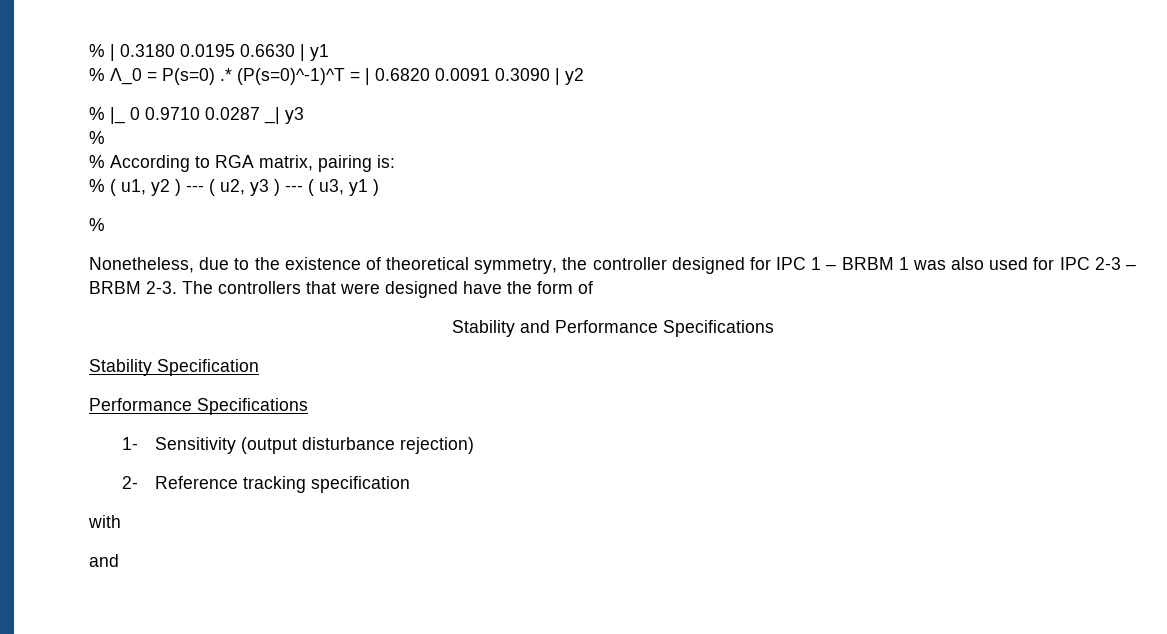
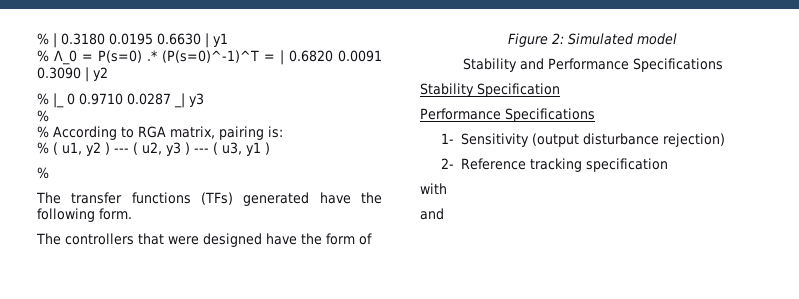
- Nonetheless, due to the existence of theoretical symmetry, the controller designed for IPC 1 – BRBM 1 was also used for IPC 2-3 – BRBM 2-3. The controllers that were designed have the form of
+ The transfer functions (TFs) generated have the following form.
+ The controllers that were designed have the form of
+ Figure 2: Simulated model

